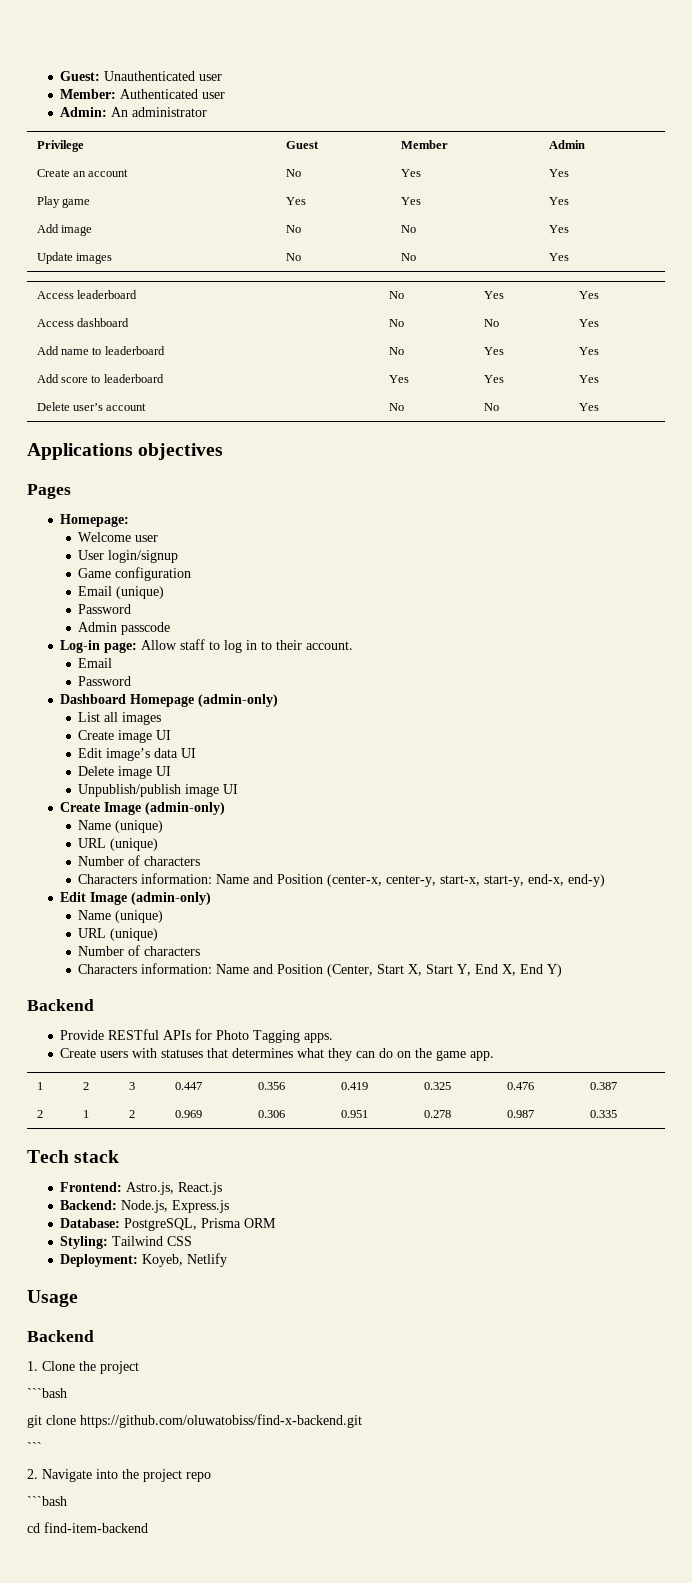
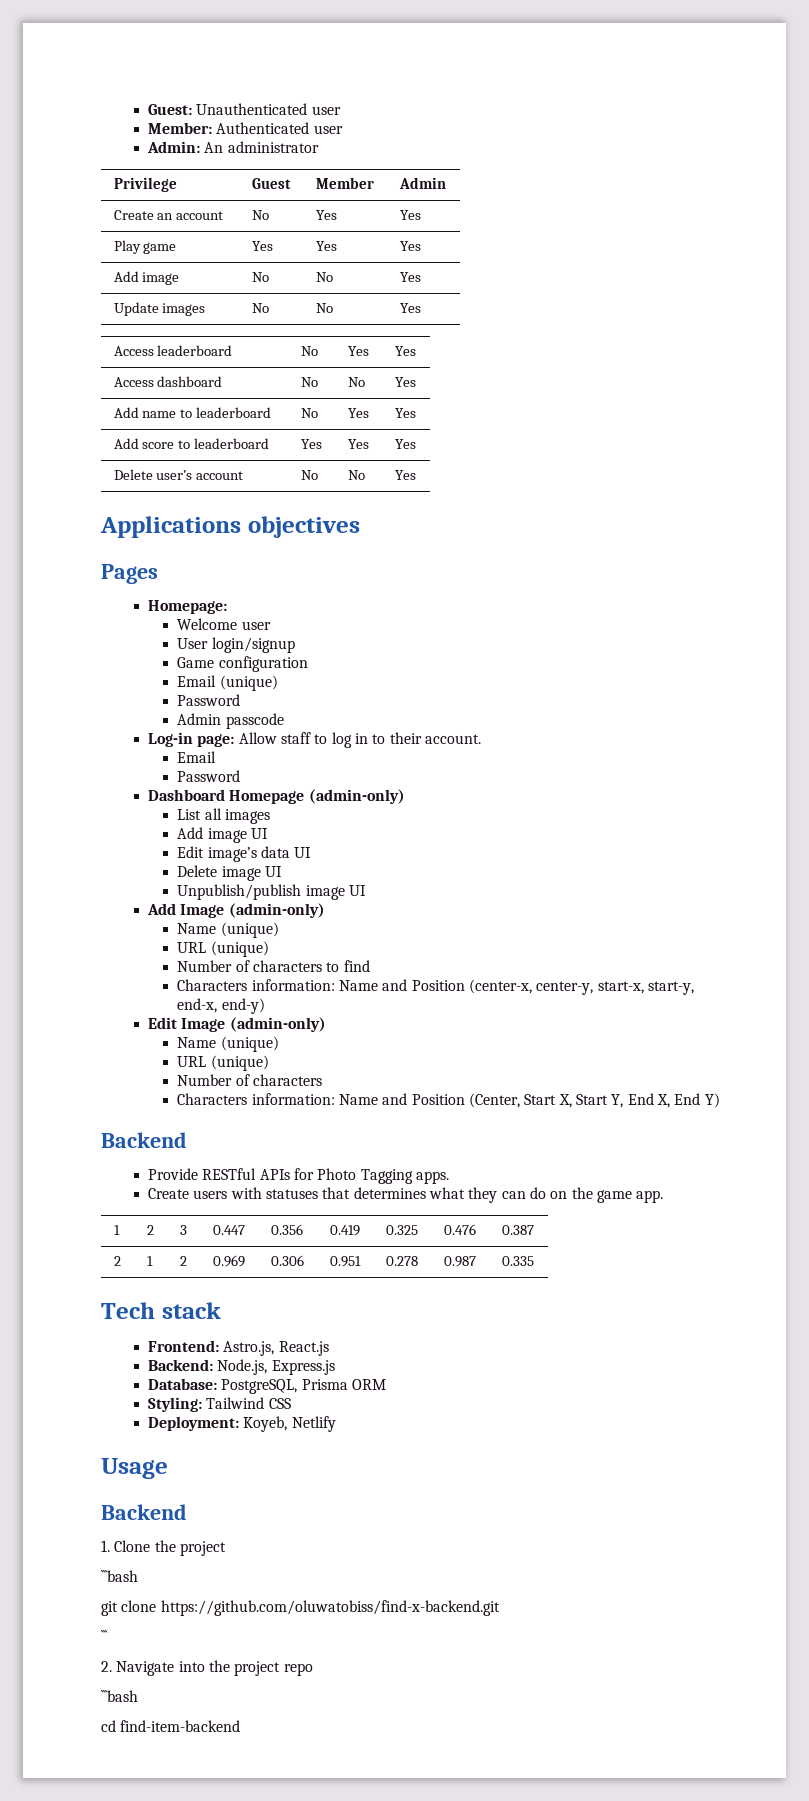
- Create image UI
+ Add image UI
- Create Image (admin-only)
+ Add Image (admin-only)
  Name (unique)
  URL (unique)
- Number of characters
+ Number of characters to find

